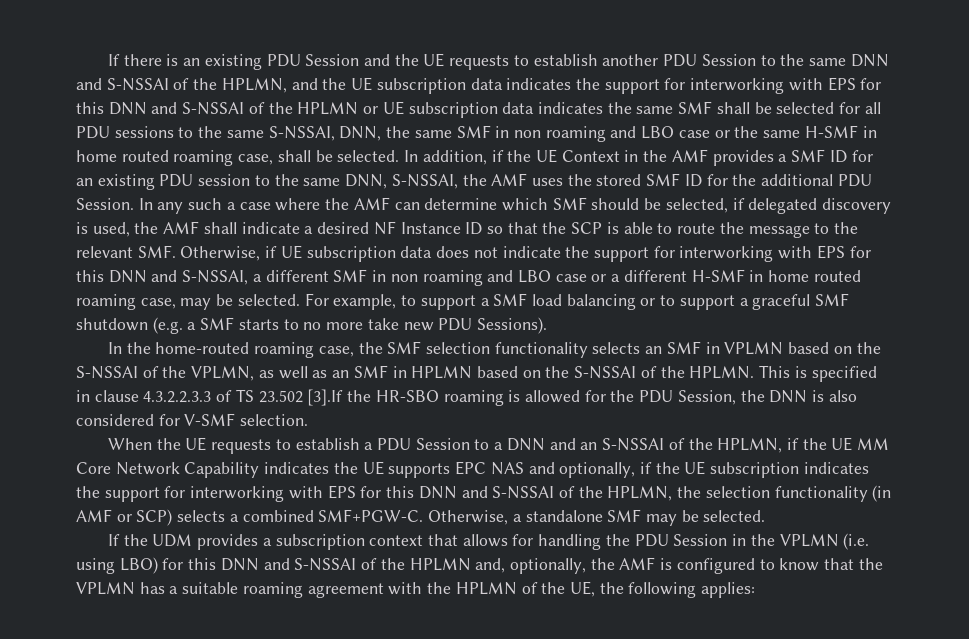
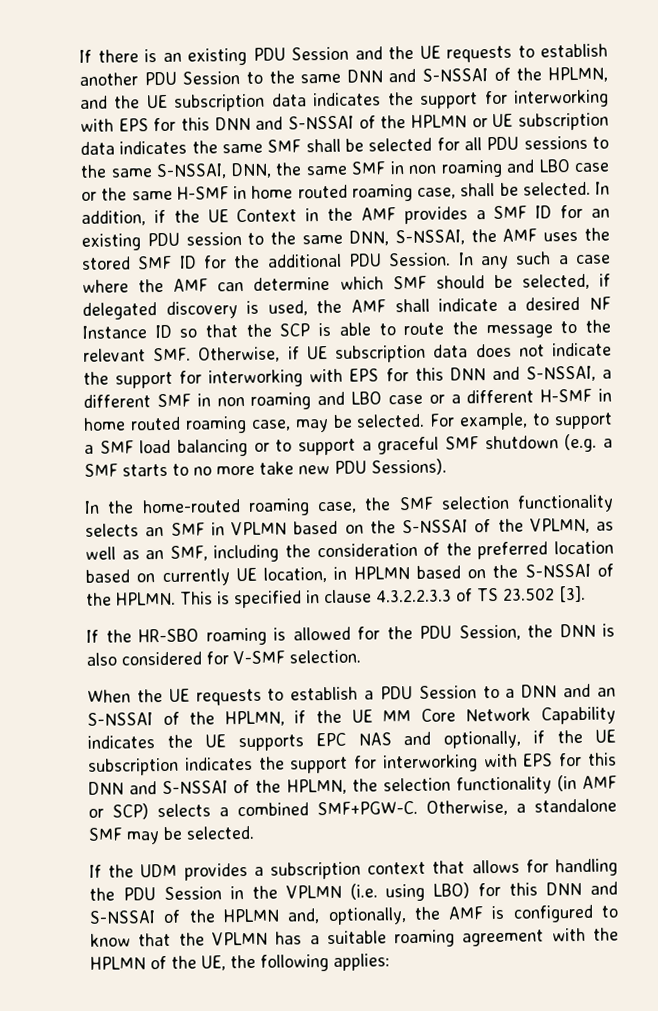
- In the home-routed roaming case, the SMF selection functionality selects an SMF in VPLMN based on the S-NSSAI of the VPLMN, as well as an SMF in HPLMN based on the S-NSSAI of the HPLMN.
+ In the home-routed roaming case, the SMF selection functionality selects an SMF in VPLMN based on the S-NSSAI of the VPLMN, as well as an SMF, including the consideration of the preferred location based on currently UE location, in HPLMN based on the S-NSSAI of the HPLMN.
- This is specified in clause 4.3.2.2.3.3 of TS 23.502 [3].If the HR-SBO roaming is allowed for the PDU Session, the DNN is also considered for V-SMF selection.
+ This is specified in clause 4.3.2.2.3.3 of TS 23.502 [3].
+ If the HR-SBO roaming is allowed for the PDU Session, the DNN is also considered for V-SMF selection.

